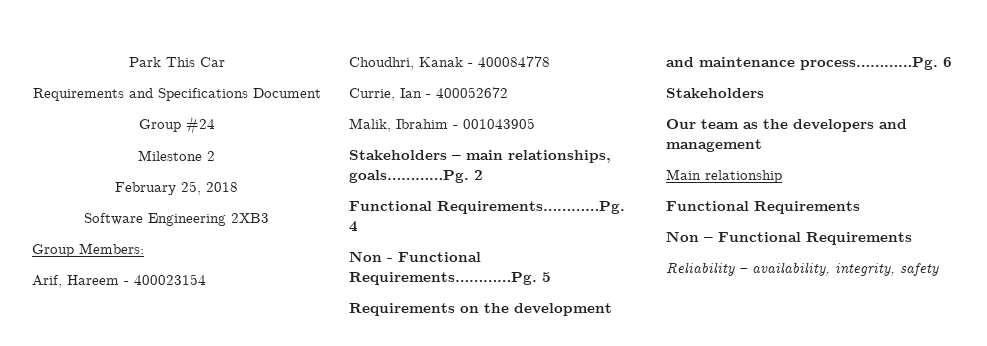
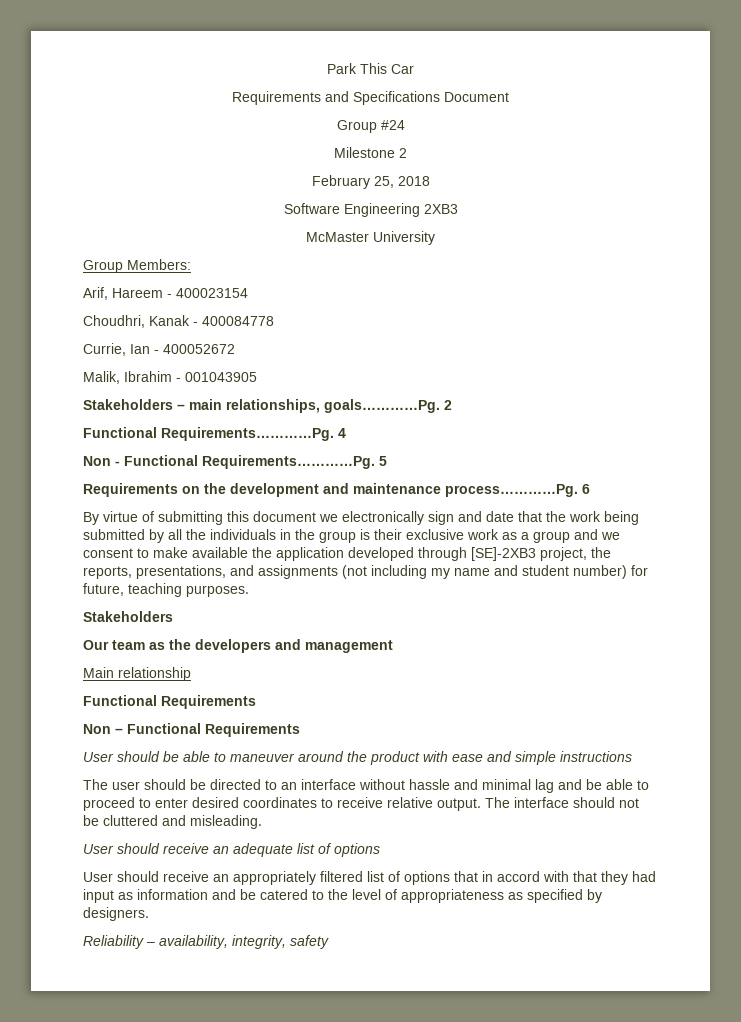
+ McMaster University
+ By virtue of submitting this document we electronically sign and date that the work being submitted by all the individuals in the group is their exclusive work as a group and we consent to make available the application developed through [SE]-2XB3 project, the reports, presentations, and assignments (not including my name and student number) for future, teaching purposes.
+ User should be able to maneuver around the product with ease and simple instructions
+ The user should be directed to an interface without hassle and minimal lag and be able to proceed to enter desired coordinates to receive relative output. The interface should not be cluttered and misleading.
+ User should receive an adequate list of options
+ User should receive an appropriately filtered list of options that in accord with that they had input as information and be catered to the level of appropriateness as specified by designers.

